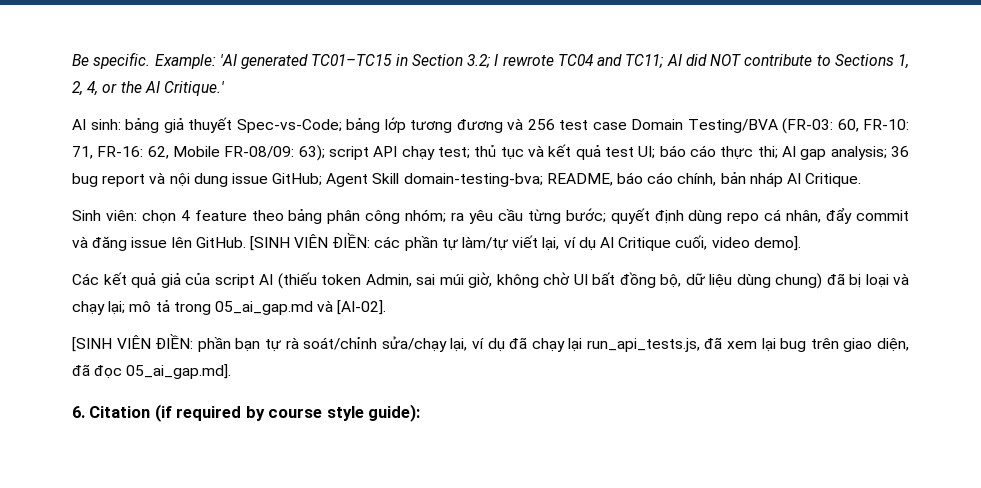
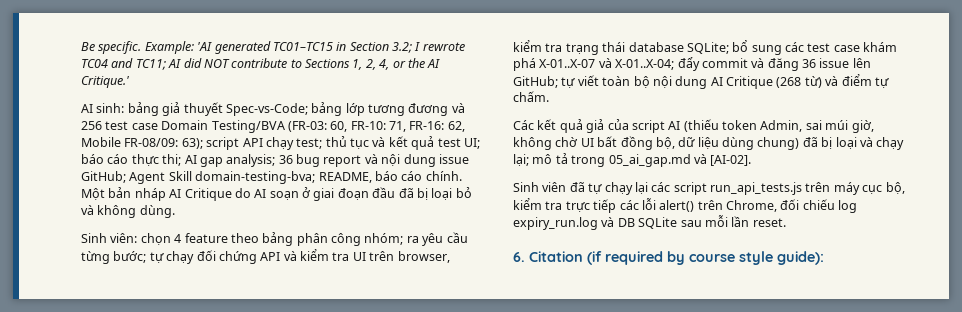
- AI sinh: bảng giả thuyết Spec-vs-Code; bảng lớp tương đương và 256 test case Domain Testing/BVA (FR-03: 60, FR-10: 71, FR-16: 62, Mobile FR-08/09: 63); script API chạy test; thủ tục và kết quả test UI; báo cáo thực thi; AI gap analysis; 36 bug report và nội dung issue GitHub; Agent Skill domain-testing-bva; README, báo cáo chính, bản nháp AI Critique.
+ AI sinh: bảng giả thuyết Spec-vs-Code; bảng lớp tương đương và 256 test case Domain Testing/BVA (FR-03: 60, FR-10: 71, FR-16: 62, Mobile FR-08/09: 63); script API chạy test; thủ tục và kết quả test UI; báo cáo thực thi; AI gap analysis; 36 bug report và nội dung issue GitHub; Agent Skill domain-testing-bva; README, báo cáo chính. Một bản nháp AI Critique do AI soạn ở giai đoạn đầu đã bị loại bỏ và không dùng.
- Sinh viên: chọn 4 feature theo bảng phân công nhóm; ra yêu cầu từng bước; quyết định dùng repo cá nhân, đẩy commit và đăng issue lên GitHub. [SINH VIÊN ĐIỀN: các phần tự làm/tự viết lại, ví dụ AI Critique cuối, video demo].
+ Sinh viên: chọn 4 feature theo bảng phân công nhóm; ra yêu cầu từng bước; tự chạy đối chứng API và kiểm tra UI trên browser, kiểm tra trạng thái database SQLite; bổ sung các test case khám phá X-01..X-07 và X-01..X-04; đẩy commit và đăng 36 issue lên GitHub; tự viết toàn bộ nội dung AI Critique (268 từ) và điểm tự chấm.
- [SINH VIÊN ĐIỀN: phần bạn tự rà soát/chỉnh sửa/chạy lại, ví dụ đã chạy lại run_api_tests.js, đã xem lại bug trên giao diện, đã đọc 05_ai_gap.md].
+ Sinh viên đã tự chạy lại các script run_api_tests.js trên máy cục bộ, kiểm tra trực tiếp các lỗi alert() trên Chrome, đối chiếu log expiry_run.log và DB SQLite sau mỗi lần reset.

